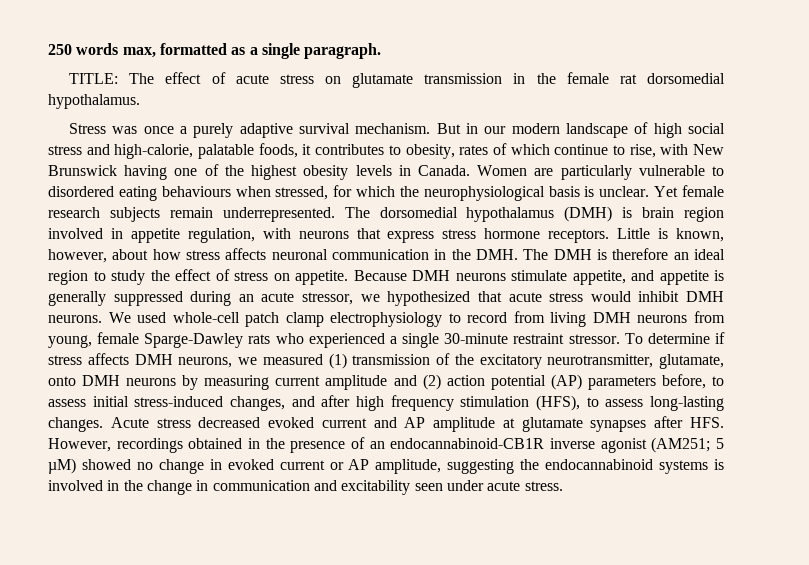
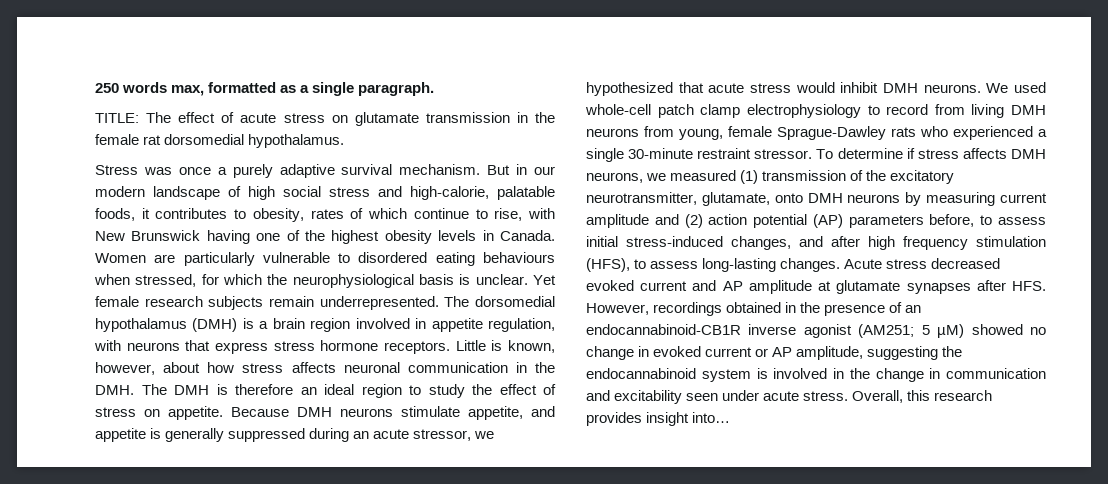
- The dorsomedial hypothalamus (DMH) is brain region involved in appetite regulation, with neurons that express stress hormone receptors.
+ The dorsomedial hypothalamus (DMH) is a brain region involved in appetite regulation, with neurons that express stress hormone receptors.
- We used whole-cell patch clamp electrophysiology to record from living DMH neurons from young, female Sparge-Dawley rats who experienced a single 30-minute restraint stressor.
+ We used whole-cell patch clamp electrophysiology to record from living DMH neurons from young, female Sprague-Dawley rats who experienced a single 30-minute restraint stressor.
- Acute stress decreased evoked current and AP amplitude at glutamate synapses after HFS. However, recordings obtained in the presence of an endocannabinoid-CB1R inverse agonist (AM251; 5 µM) showed no change in evoked current or AP amplitude, suggesting the endocannabinoid systems is involved in the change in communication and excitability seen under acute stress.
+ Acute stress decreased evoked current and AP amplitude at glutamate synapses after HFS. However, recordings obtained in the presence of an endocannabinoid-CB1R inverse agonist (AM251; 5 µM) showed no change in evoked current or AP amplitude, suggesting the endocannabinoid system is involved in the change in communication and excitability seen under acute stress.
+ Overall, this research provides insight into…

